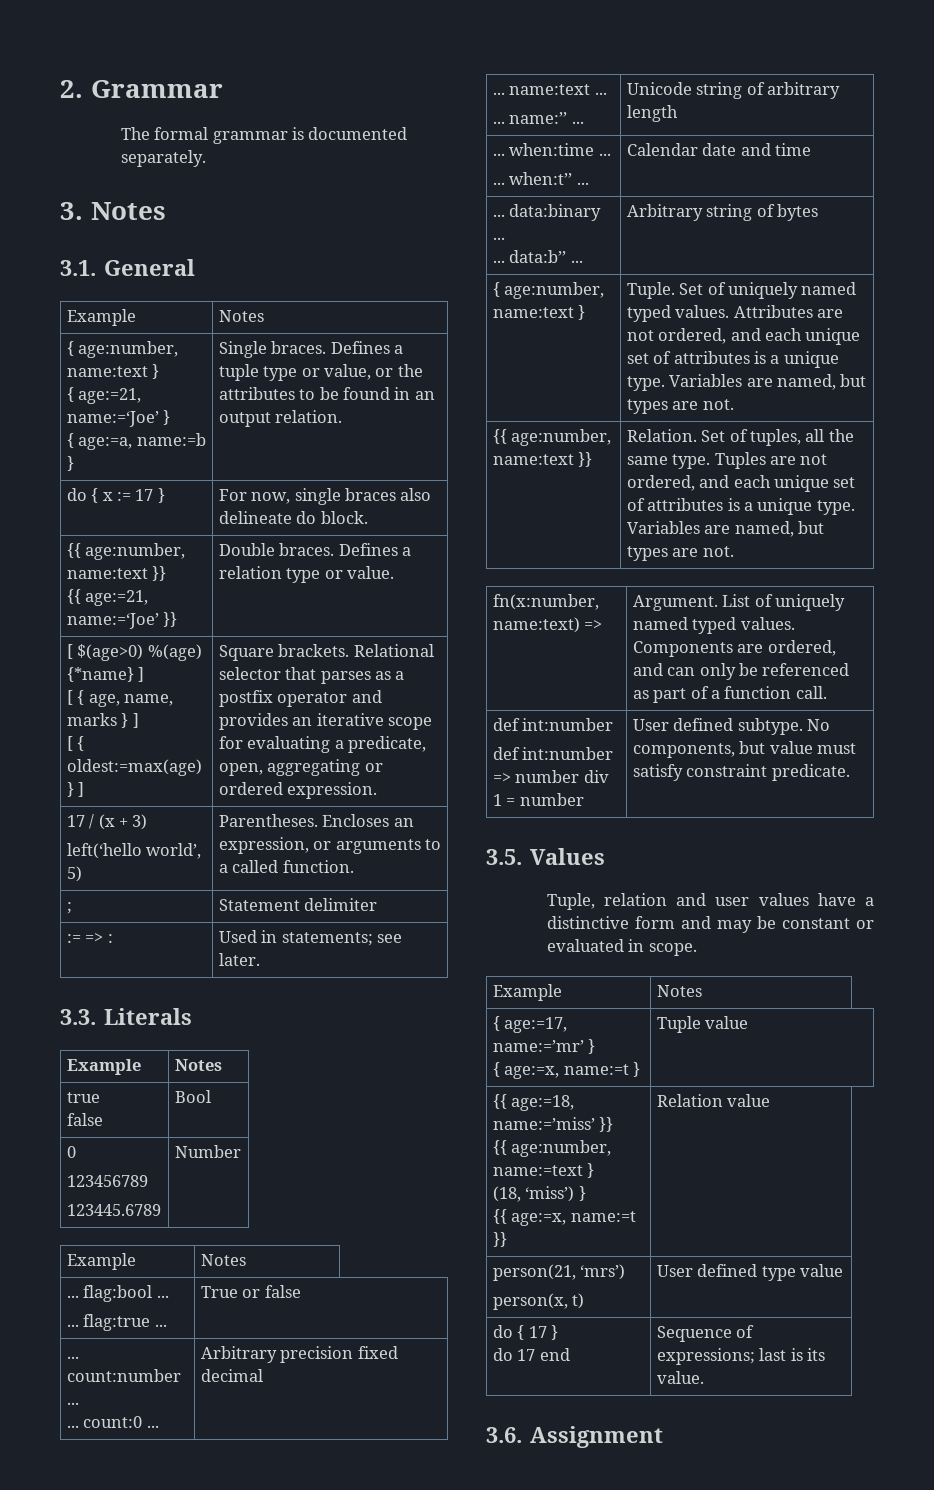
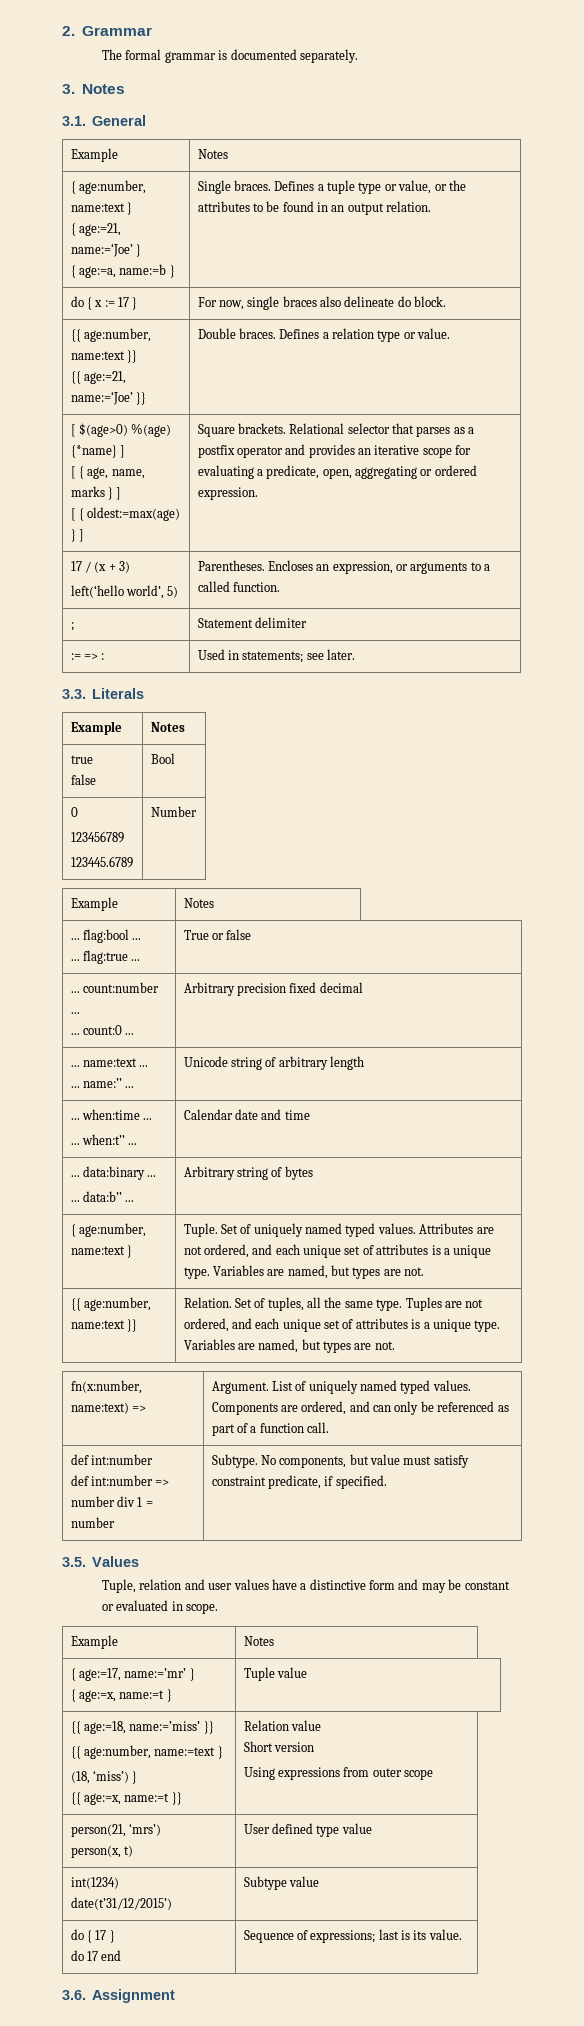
  fn(x:number, name:text) => | Argument. List of uniquely named typed values. Components are ordered, and can only be referenced as part of a function call.
  def int:number
- def int:number => number div 1 = number | User defined subtype. No components, but value must satisfy constraint predicate.
+ def int:number => number div 1 = number | Subtype. No components, but value must satisfy constraint predicate, if specified.
  {{ age:=18, name:=’miss’ }}
  {{ age:number, name:=text }
  (18, ‘miss’) }
  {{ age:=x, name:=t }} | Relation value
+ Short version
+ Using expressions from outer scope
+ int(1234)
+ date(t’31/12/2015’) | Subtype value

